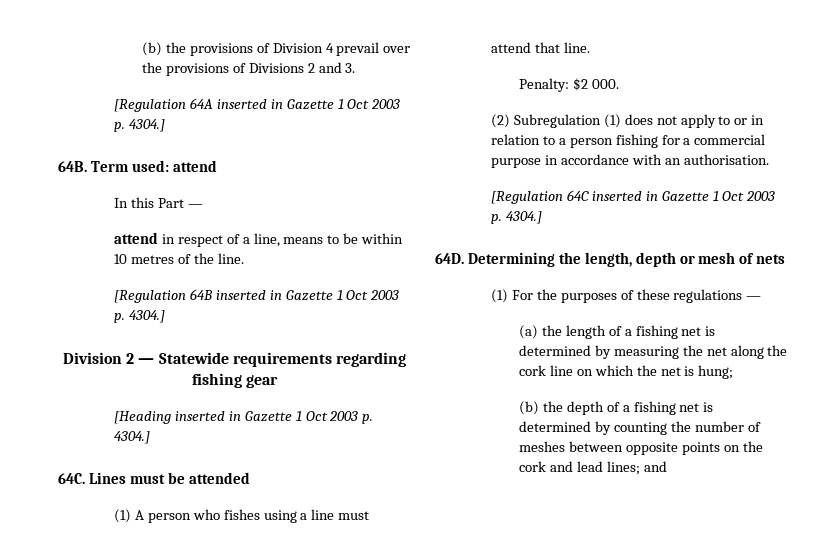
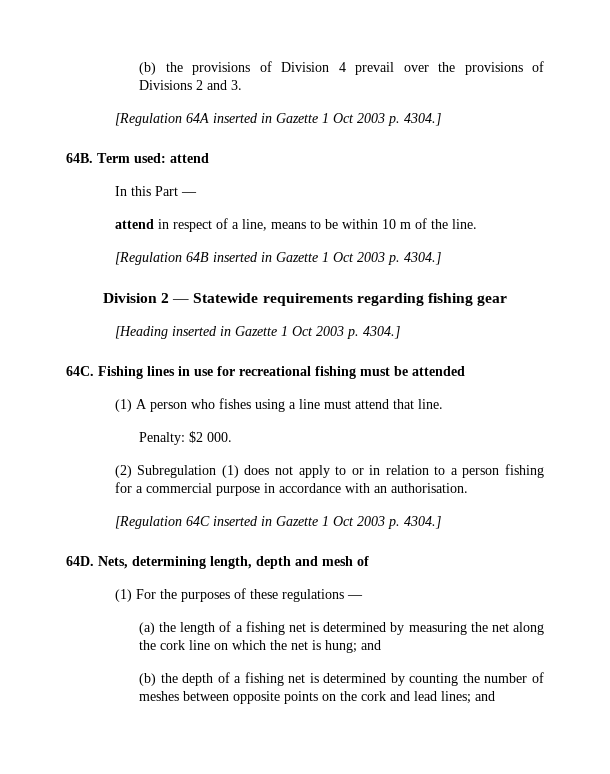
- attend in respect of a line, means to be within 10 metres of the line.
+ attend in respect of a line, means to be within 10 m of the line.
- Lines must be attended
+ Fishing lines in use for recreational fishing must be attended
- Determining the length, depth or mesh of nets
+ Nets, determining length, depth and mesh of
- (a) the length of a fishing net is determined by measuring the net along the cork line on which the net is hung;
+ (a) the length of a fishing net is determined by measuring the net along the cork line on which the net is hung; and

